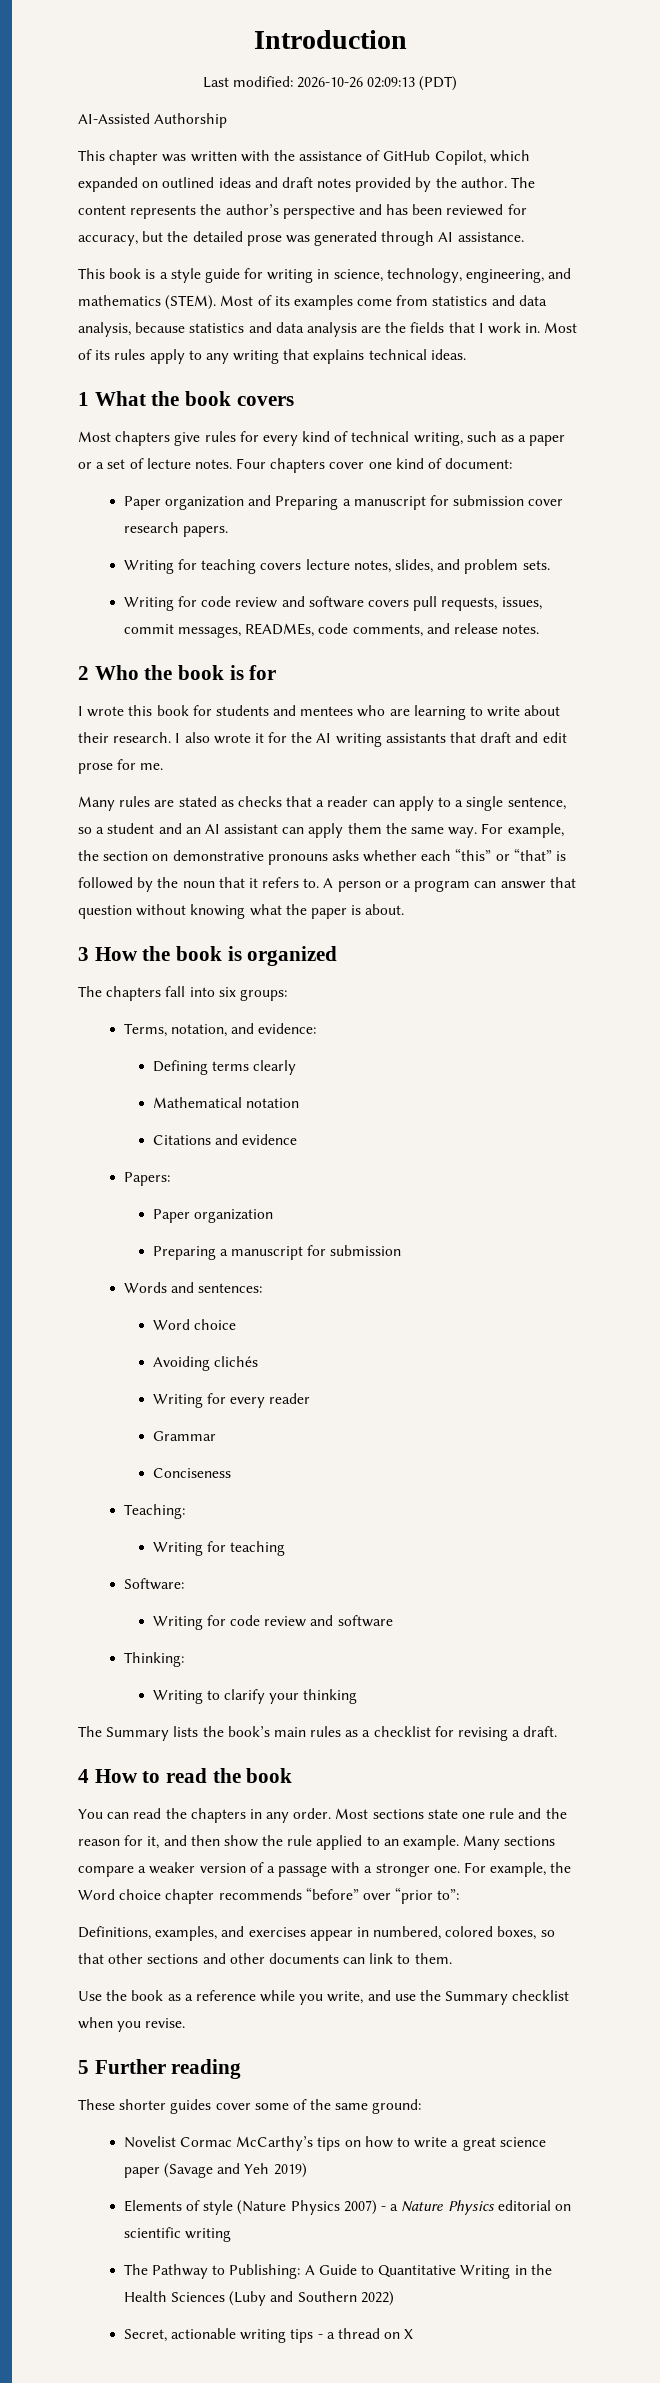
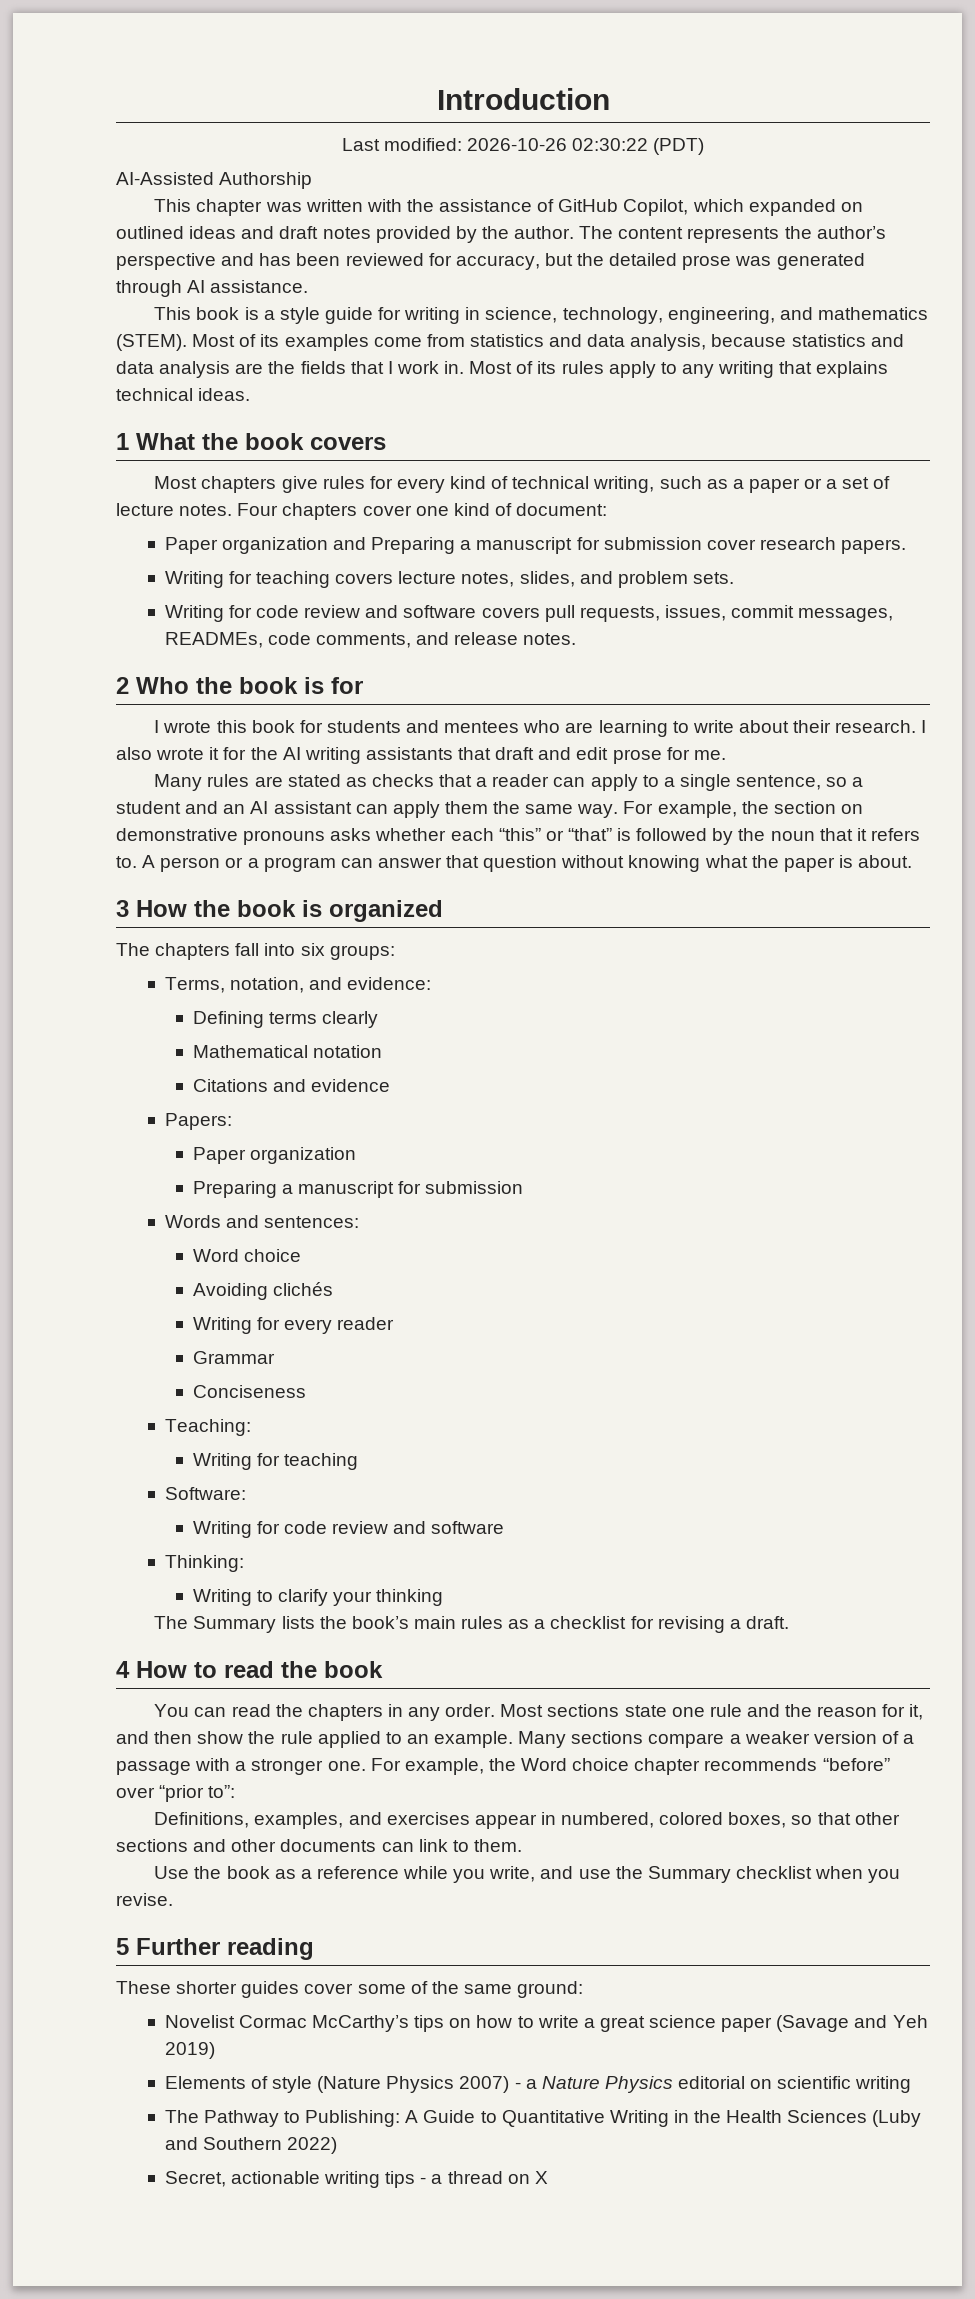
- Last modified: 2026-10-26 02:09:13 (PDT)
+ Last modified: 2026-10-26 02:30:22 (PDT)

